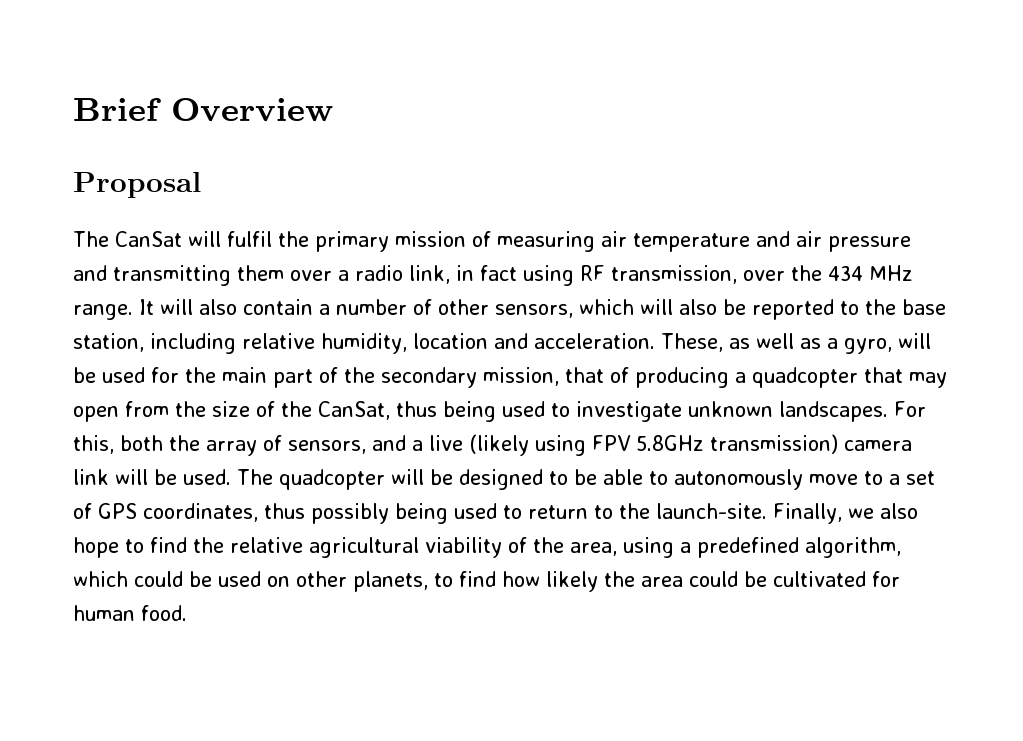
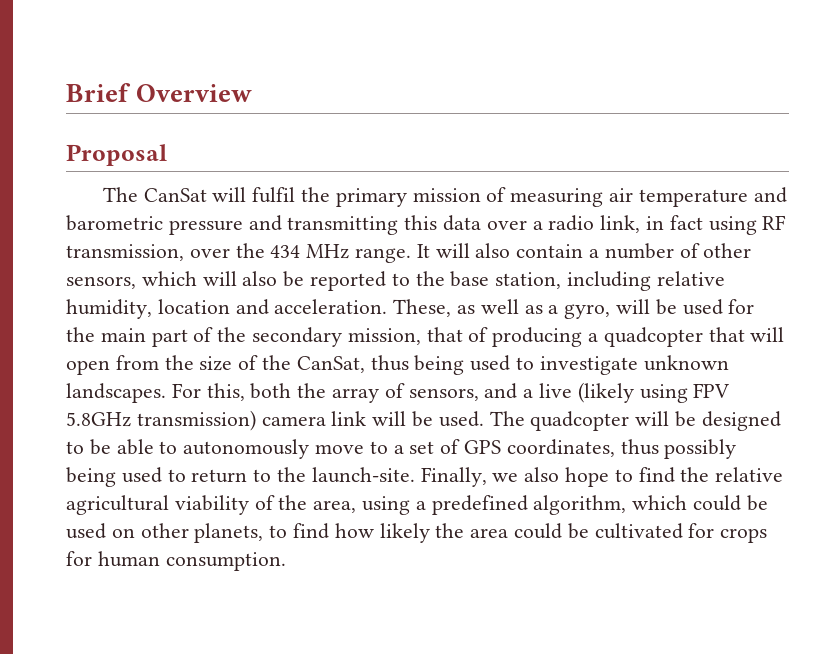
- The CanSat will fulfil the primary mission of measuring air temperature and air pressure and transmitting them over a radio link, in fact using RF transmission, over the 434 MHz range.
+ The CanSat will fulfil the primary mission of measuring air temperature and barometric pressure and transmitting this data over a radio link, in fact using RF transmission, over the 434 MHz range.
- These, as well as a gyro, will be used for the main part of the secondary mission, that of producing a quadcopter that may open from the size of the CanSat, thus being used to investigate unknown landscapes.
+ These, as well as a gyro, will be used for the main part of the secondary mission, that of producing a quadcopter that will open from the size of the CanSat, thus being used to investigate unknown landscapes.
- Finally, we also hope to find the relative agricultural viability of the area, using a predefined algorithm, which could be used on other planets, to find how likely the area could be cultivated for human food.
+ Finally, we also hope to find the relative agricultural viability of the area, using a predefined algorithm, which could be used on other planets, to find how likely the area could be cultivated for crops for human consumption.

